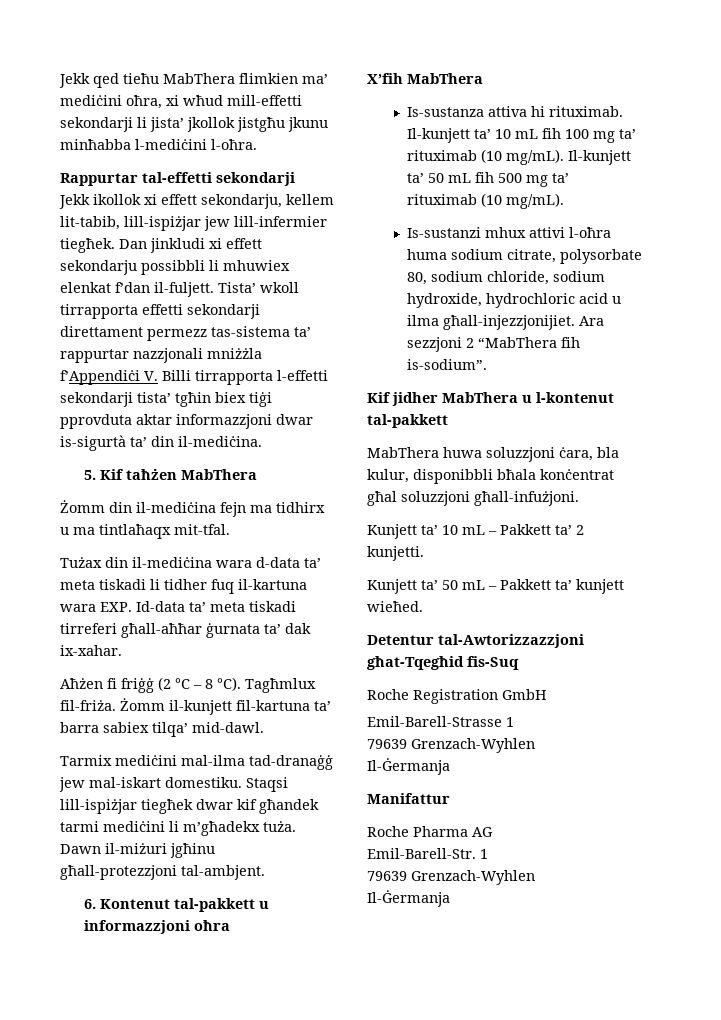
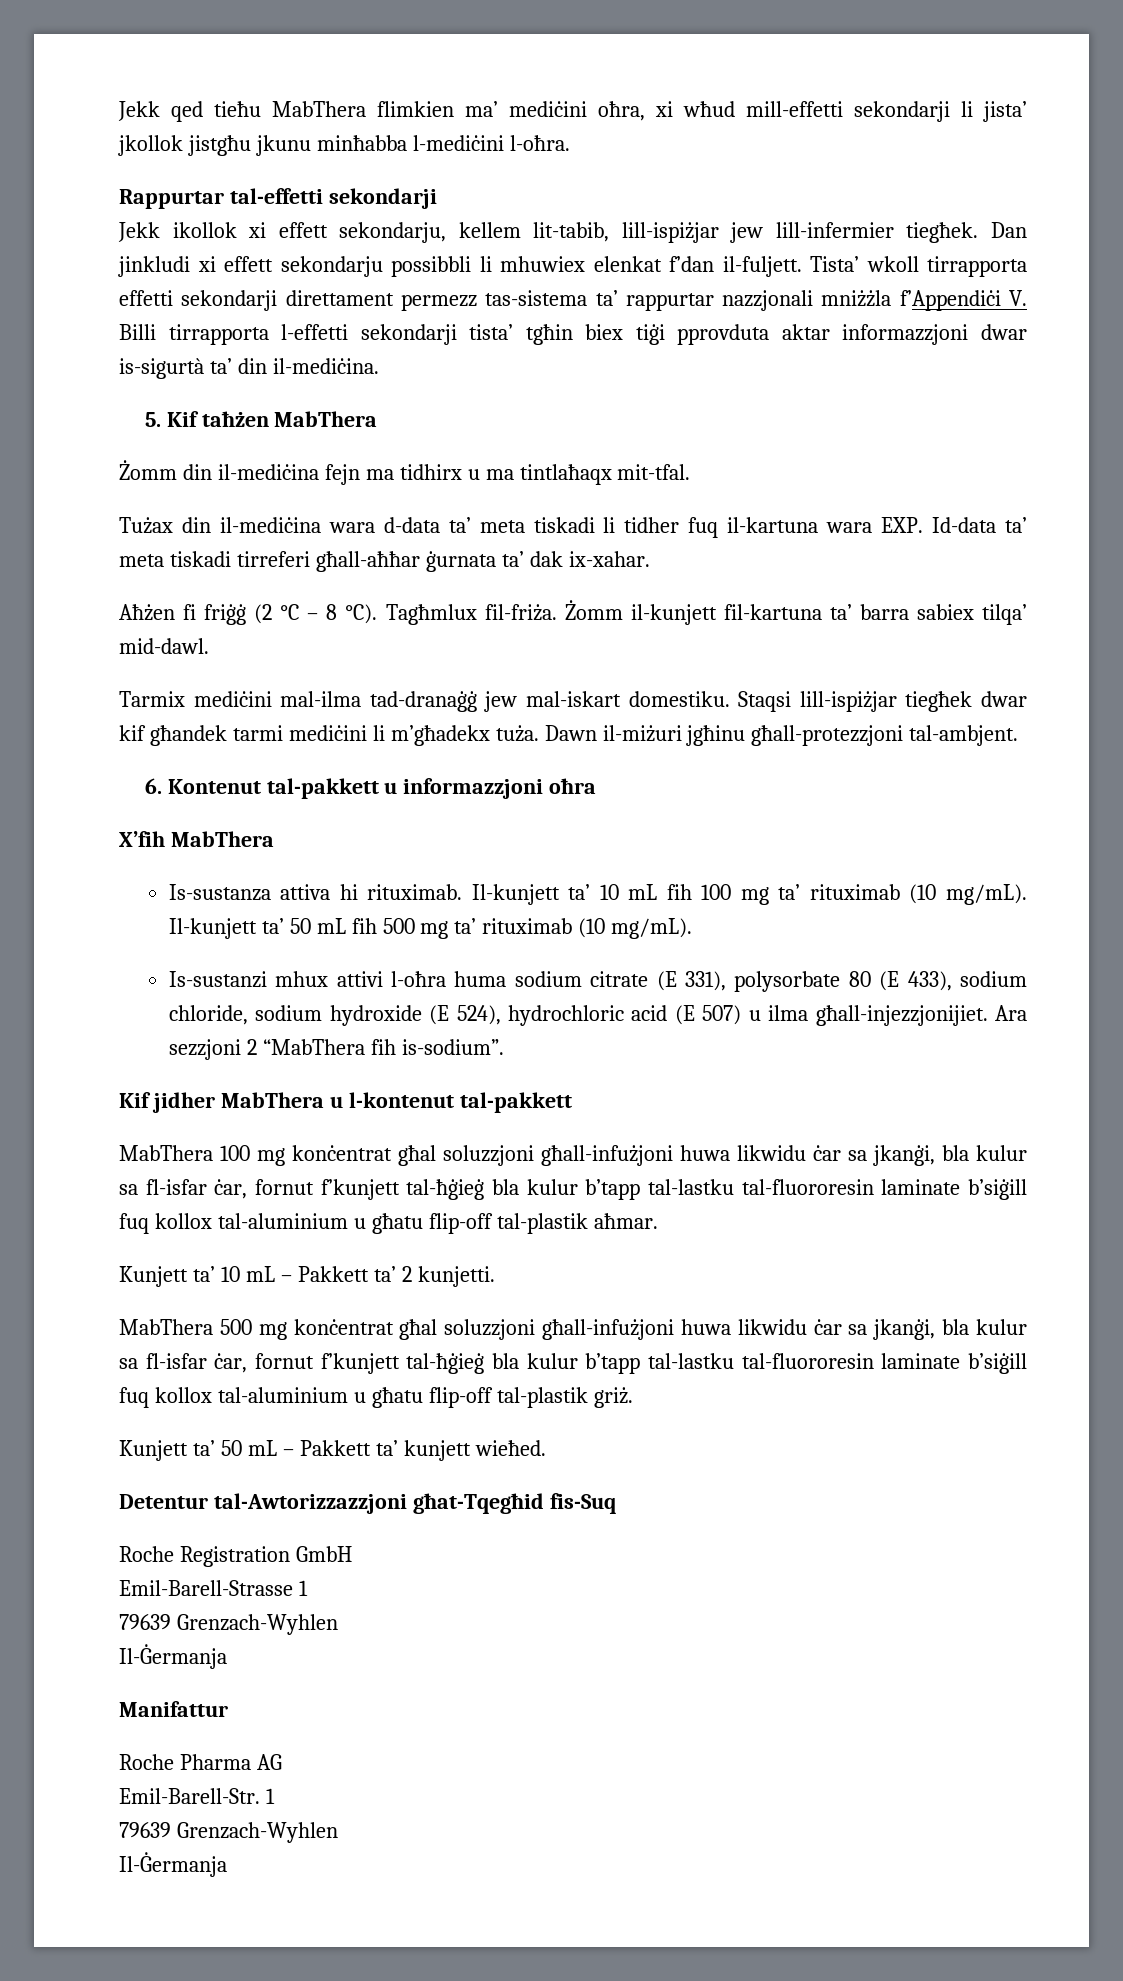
- Is-sustanzi mhux attivi l-oħra huma sodium citrate, polysorbate 80, sodium chloride, sodium hydroxide, hydrochloric acid u ilma għall-injezzjonijiet.
+ Is-sustanzi mhux attivi l-oħra huma sodium citrate (E 331), polysorbate 80 (E 433), sodium chloride, sodium hydroxide (E 524), hydrochloric acid (E 507) u ilma għall-injezzjonijiet.
- MabThera huwa soluzzjoni ċara, bla kulur, disponibbli bħala konċentrat għal soluzzjoni għall-infużjoni.
+ MabThera 100 mg konċentrat għal soluzzjoni għall-infużjoni huwa likwidu ċar sa jkanġi, bla kulur sa fl-isfar ċar, fornut f’kunjett tal-ħġieġ bla kulur b’tapp tal-lastku tal-fluororesin laminate b’siġill fuq kollox tal-aluminium u għatu flip-off tal-plastik aħmar.
+ MabThera 500 mg konċentrat għal soluzzjoni għall-infużjoni huwa likwidu ċar sa jkanġi, bla kulur sa fl-isfar ċar, fornut f’kunjett tal-ħġieġ bla kulur b’tapp tal-lastku tal-fluororesin laminate b’siġill fuq kollox tal-aluminium u għatu flip-off tal-plastik griż.

